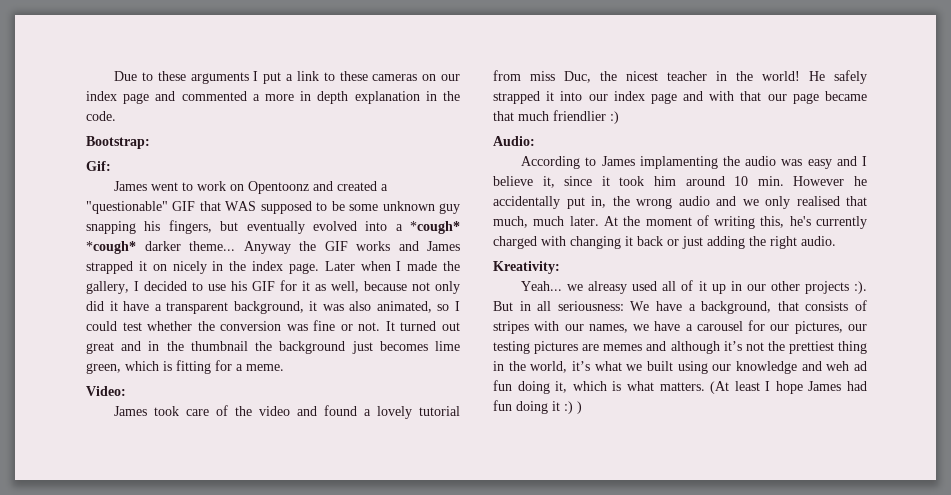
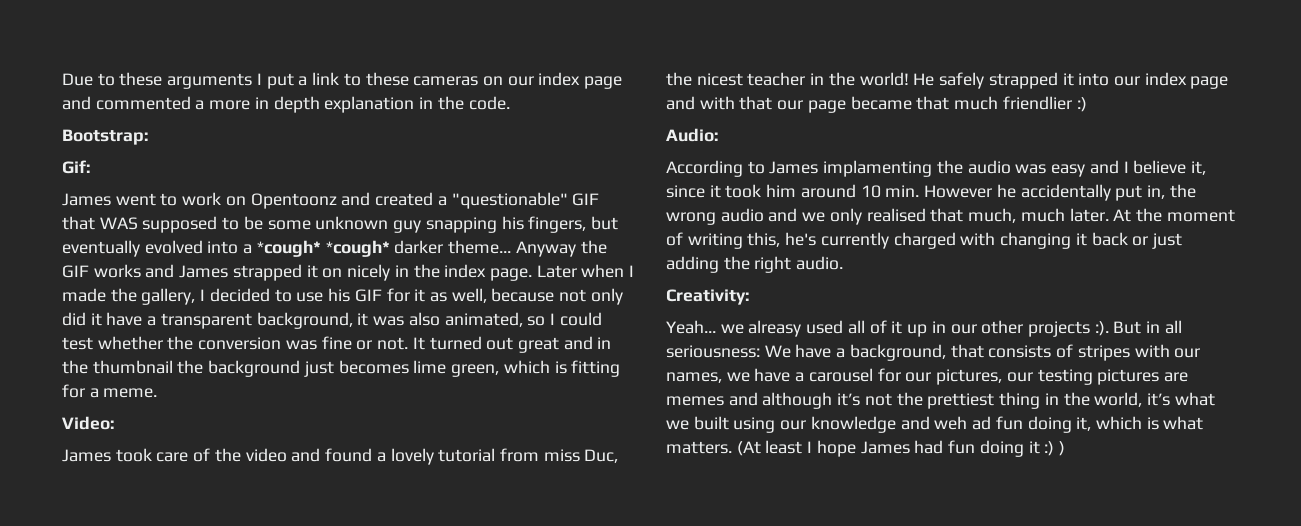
- Kreativity:
+ Creativity:

